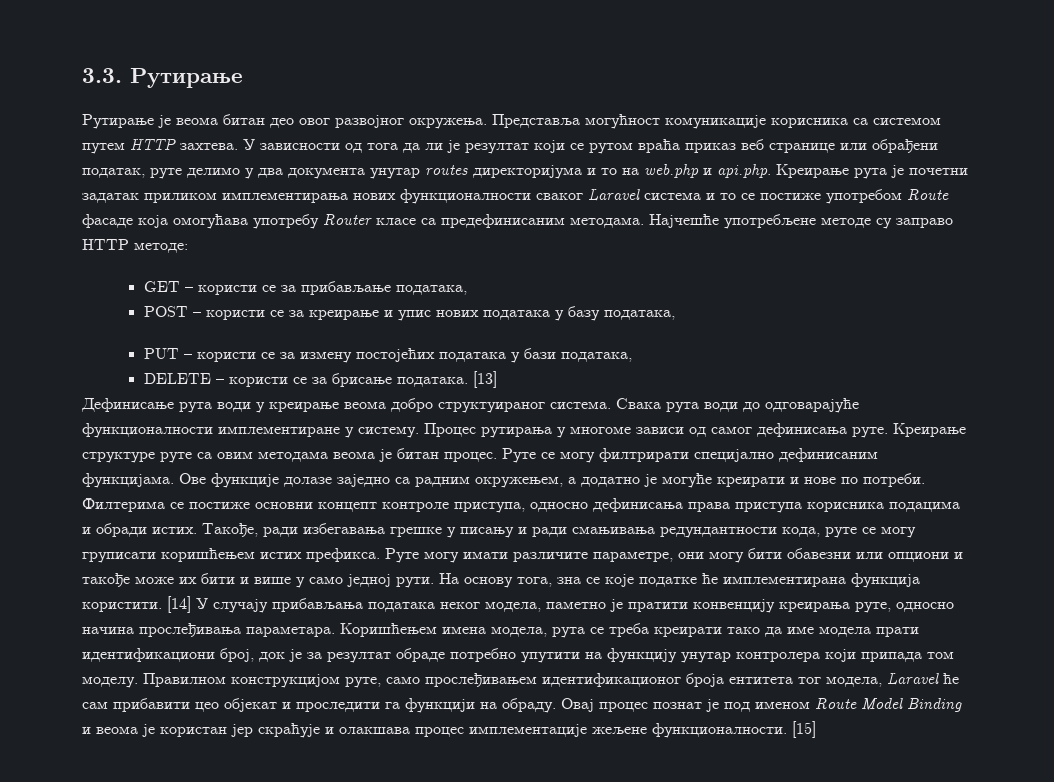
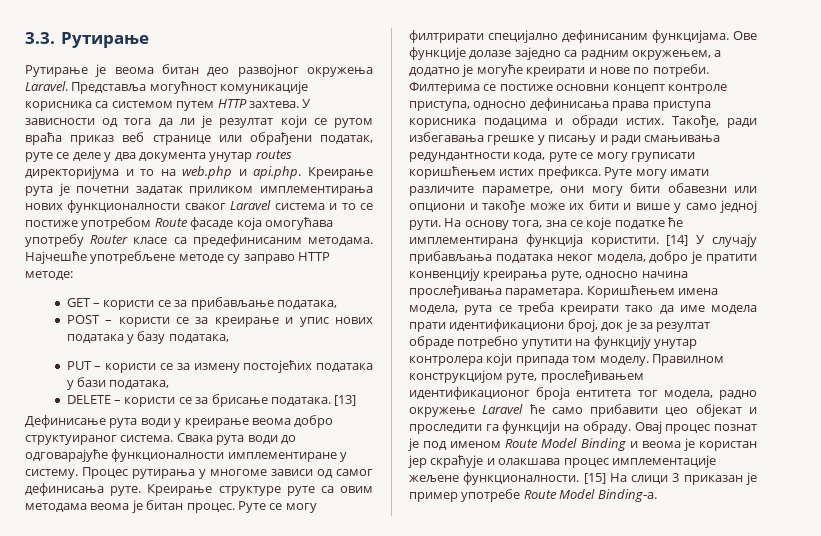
- Рутирање је веома битан део овог развојног окружења.
+ Рутирање је веома битан део развојног окружења Laravel.
- У зависности од тога да ли је резултат који се рутом враћа приказ веб странице или обрађени податак, руте делимо у два документа унутар routes директоријума и то на web.php и api.php. Креирање рута је почетни задатак приликом имплементирања нових функционалности сваког Laravel система и то се постиже употребом Route фасаде која омогућава употребу Router класе са предефинисаним методама.
+ У зависности од тога да ли је резултат који се рутом враћа приказ веб странице или обрађени податак, руте се деле у два документа унутар routes директоријума и то на web.php и api.php. Креирање рута је почетни задатак приликом имплементирања нових функционалности сваког Laravel система и то се постиже употребом Route фасаде која омогућава употребу Router класе са предефинисаним методама.
- [14] У случају прибављања података неког модела, паметно је пратити конвенцију креирања руте, односно начина прослеђивања параметара.
+ [14] У случају прибављања података неког модела, добро је пратити конвенцију креирања руте, односно начина прослеђивања параметара.
- Правилном конструкцијом руте, само прослеђивањем идентификационог броја ентитета тог модела, Laravel ће сам прибавити цео објекат и проследити га функцији на обраду.
+ Правилном конструкцијом руте, прослеђивањем идентификационог броја ентитета тог модела, радно окружење Laravel ће само прибавити цео објекат и проследити га функцији на обраду.
- [15]
+ [15] На слици 3 приказан је пример употребе Route Model Binding-а.

